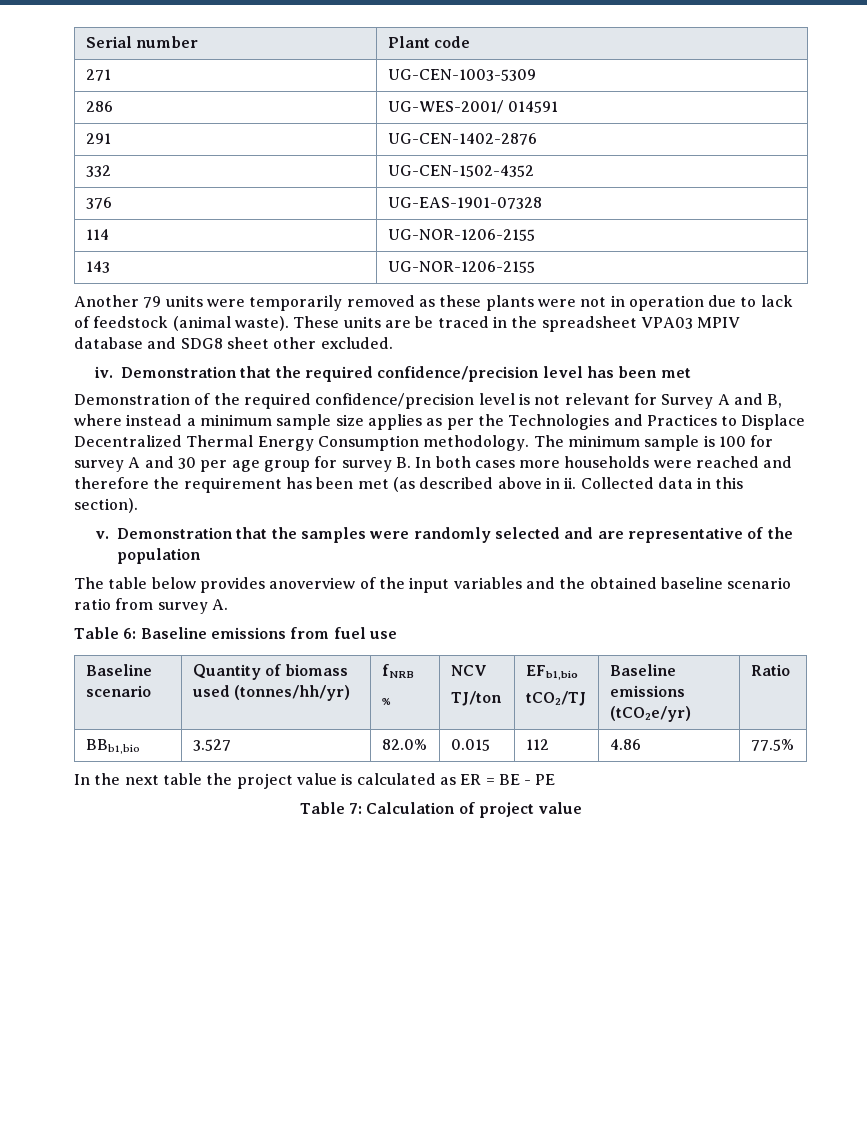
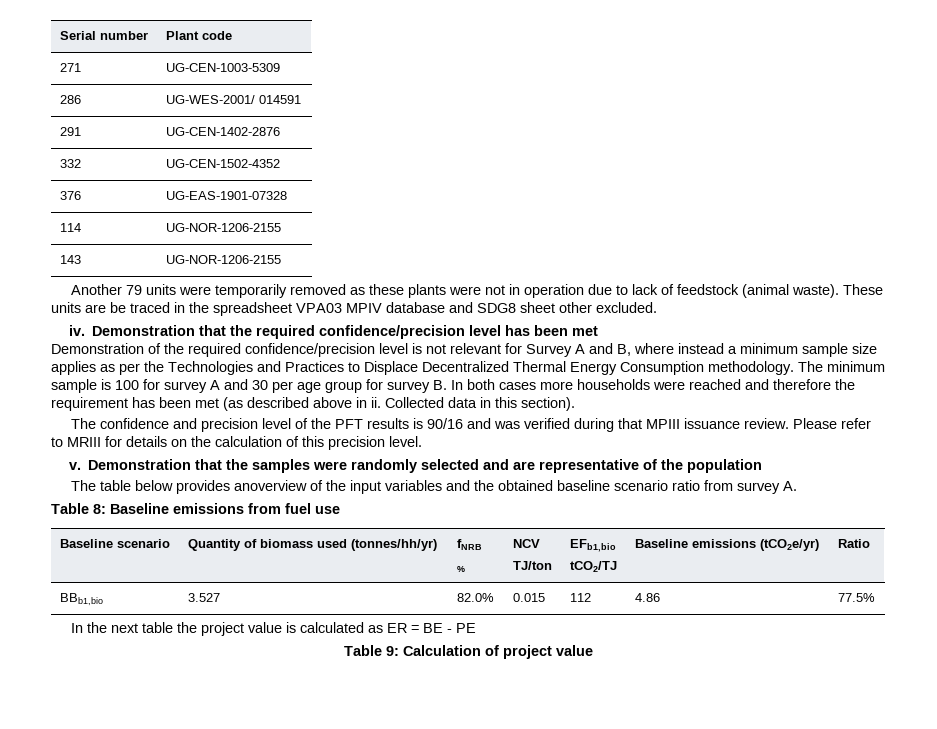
+ The confidence and precision level of the PFT results is 90/16 and was verified during that MPIII issuance review. Please refer to MRIII for details on the calculation of this precision level.
- Table 6: Baseline emissions from fuel use
+ Table 8: Baseline emissions from fuel use
- Table 7: Calculation of project value
+ Table 9: Calculation of project value

